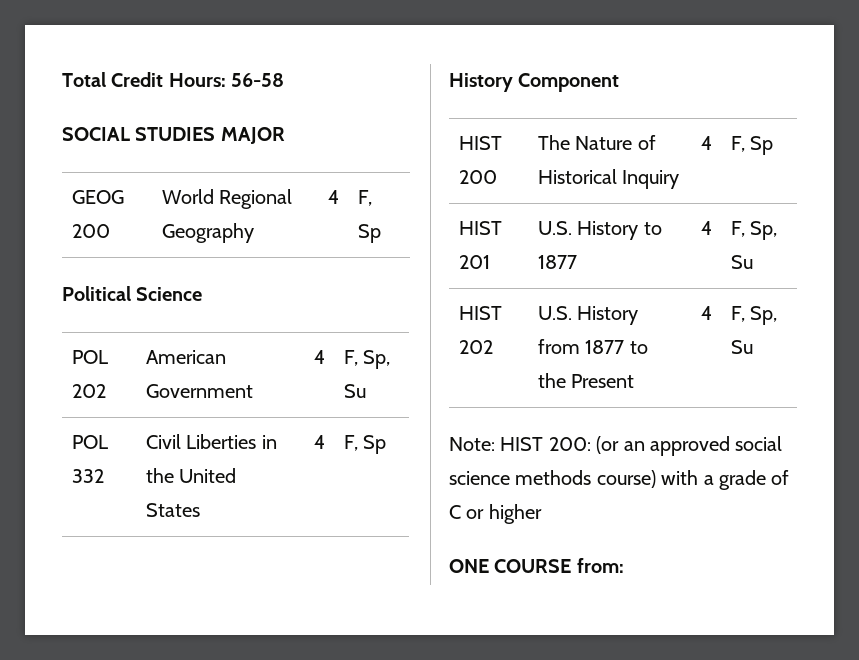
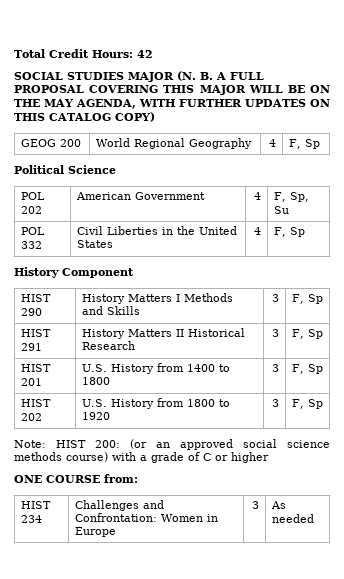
- Total Credit Hours: 56-58
+ Total Credit Hours: 42
- SOCIAL STUDIES MAJOR
+ SOCIAL STUDIES MAJOR (N. B. A FULL PROPOSAL COVERING THIS MAJOR WILL BE ON THE MAY AGENDA, WITH FURTHER UPDATES ON THIS CATALOG COPY)
- HIST 200 | The Nature of Historical Inquiry | 4 | F, Sp
+ HIST 290 | History Matters I Methods and Skills | 3 | F, Sp
+ HIST 291 | History Matters II Historical Research | 3 | F, Sp
- HIST 201 | U.S. History to 1877 | 4 | F, Sp, Su
+ HIST 201 | U.S. History from 1400 to 1800 | 3 | F, Sp
- HIST 202 | U.S. History from 1877 to the Present | 4 | F, Sp, Su
+ HIST 202 | U.S. History from 1800 to 1920 | 3 | F, Sp
+ HIST 234 | Challenges and Confrontation: Women in Europe | 3 | As needed

